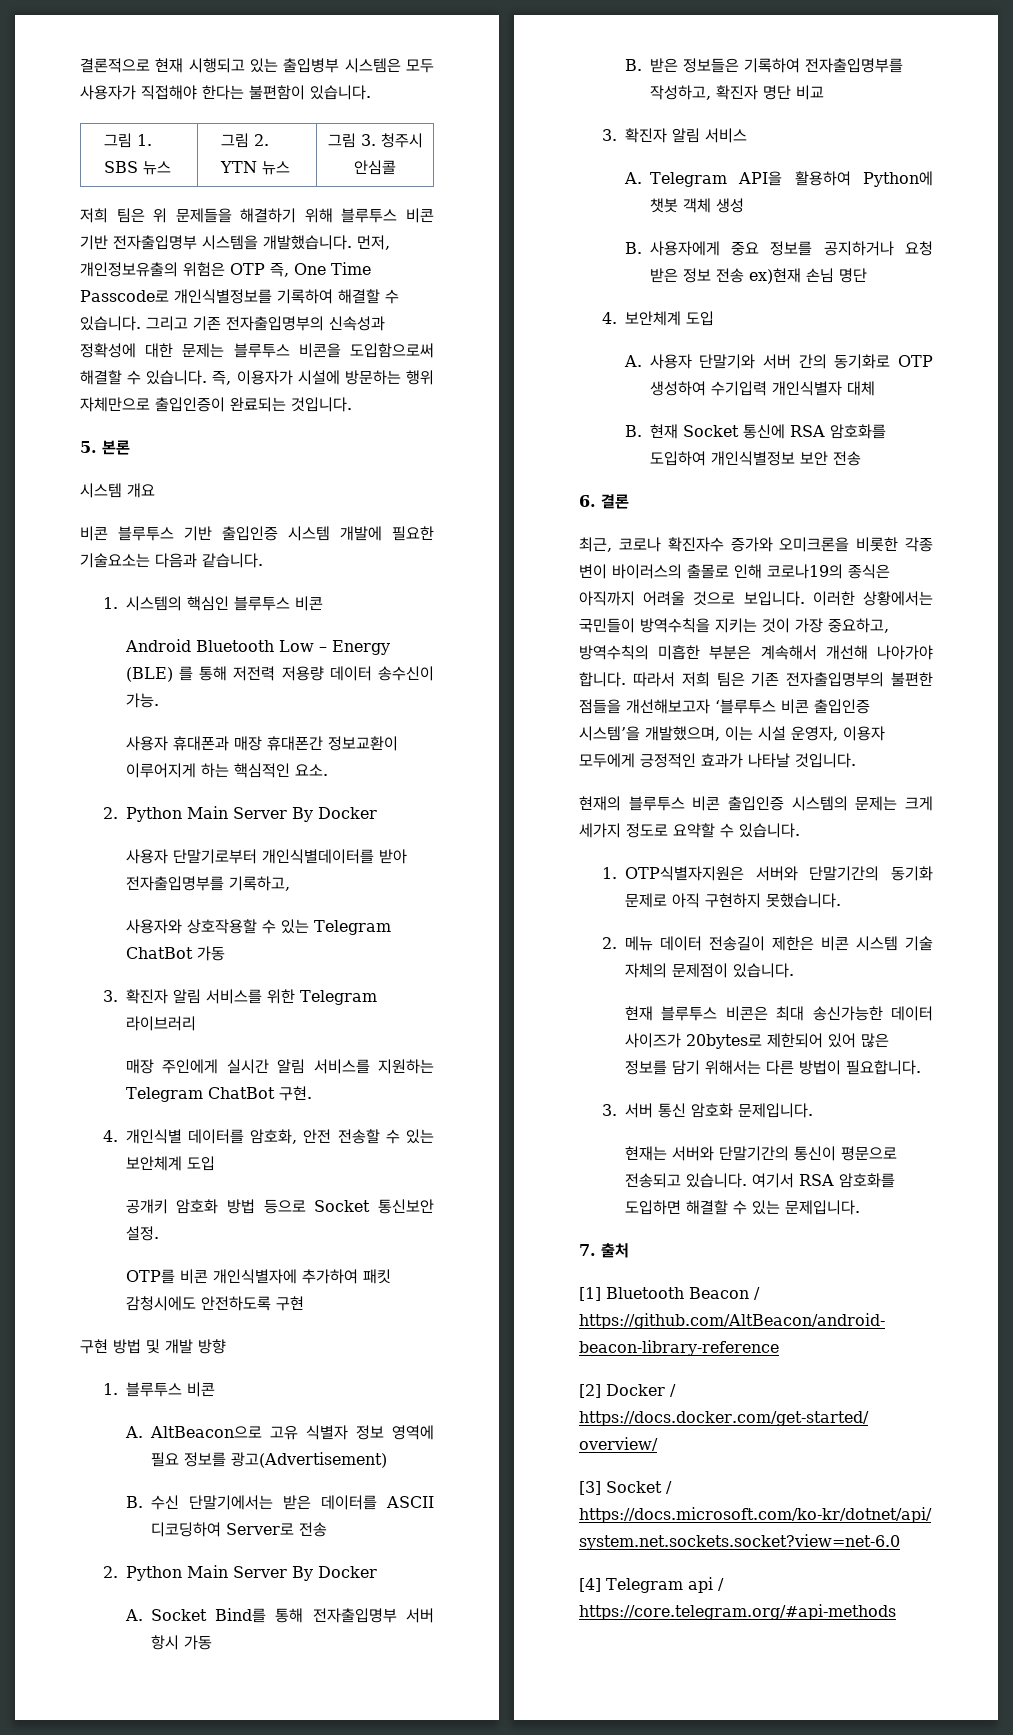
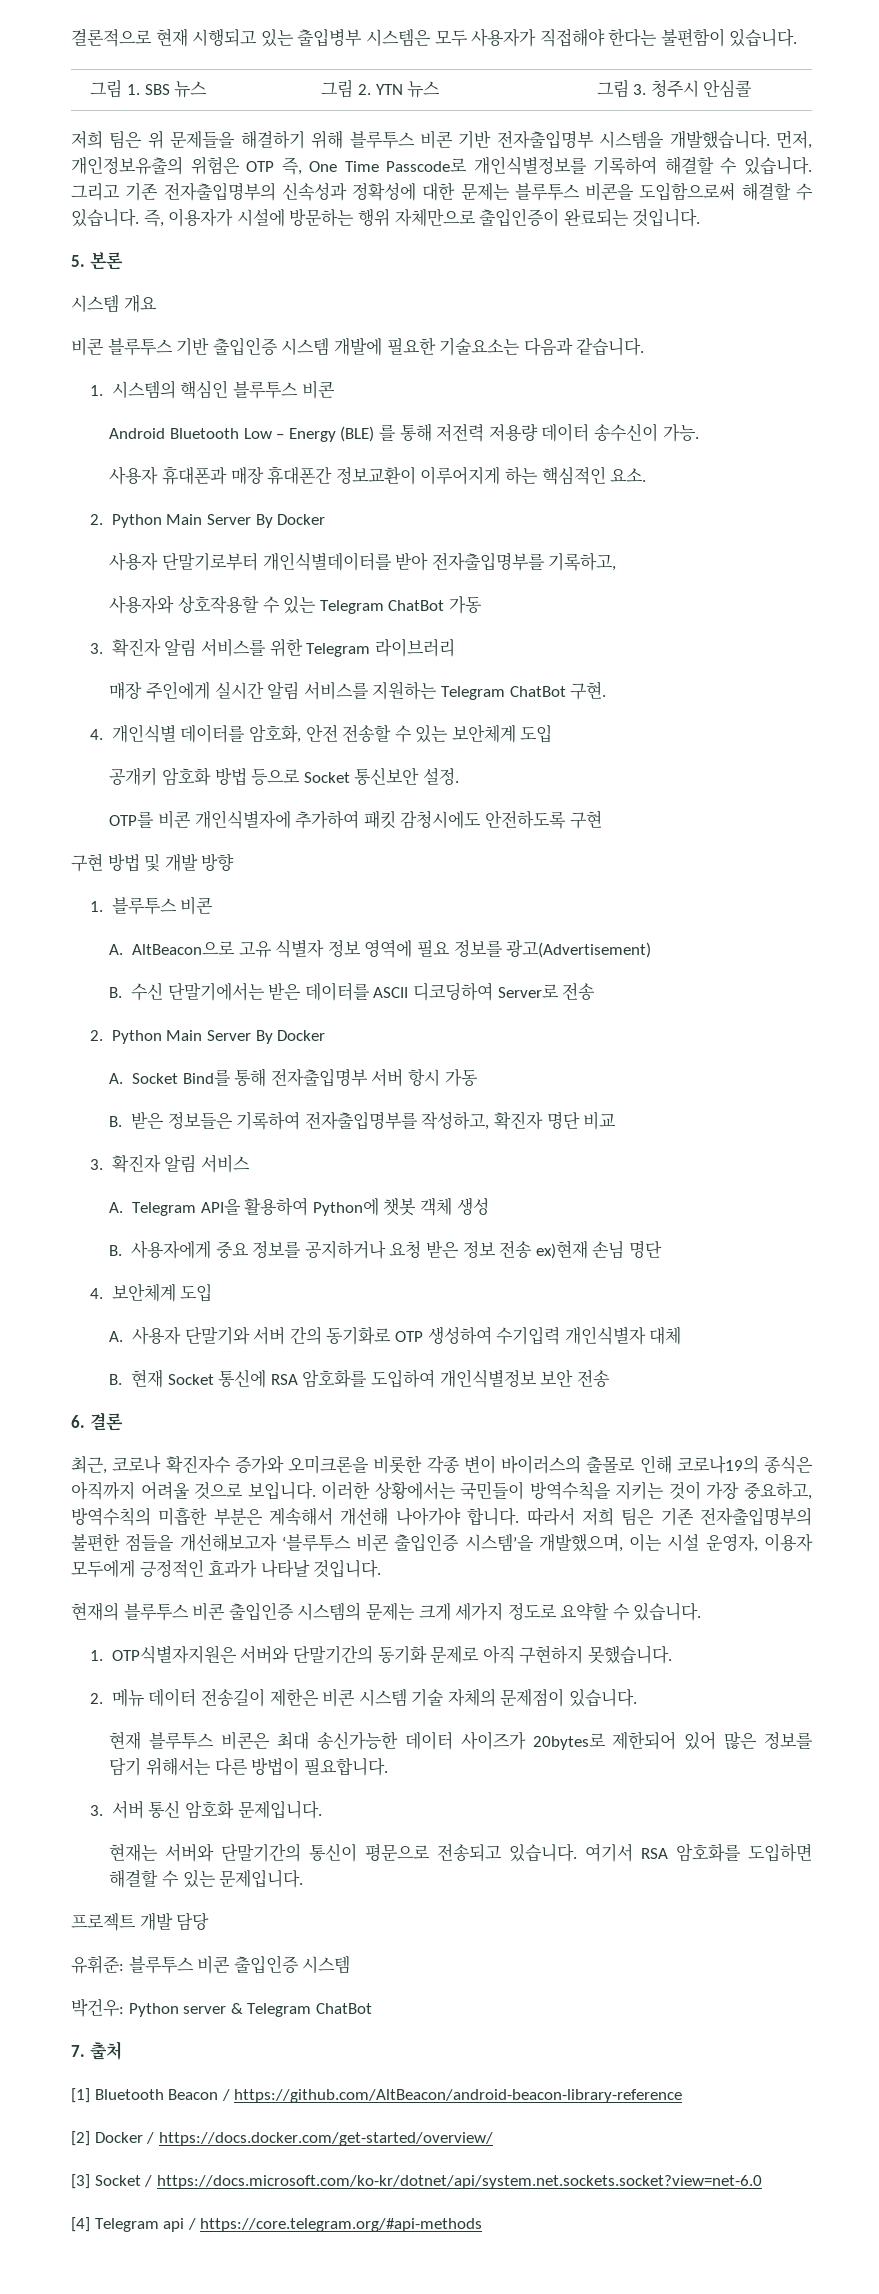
+ 프로젝트 개발 담당
+ 유휘준: 블루투스 비콘 출입인증 시스템
+ 박건우: Python server & Telegram ChatBot

